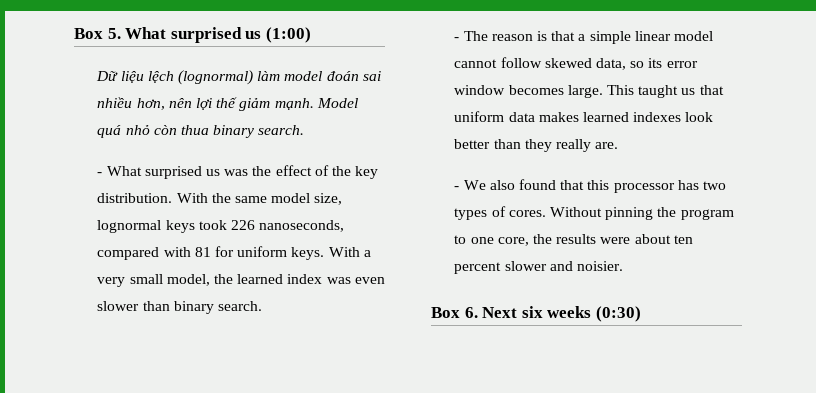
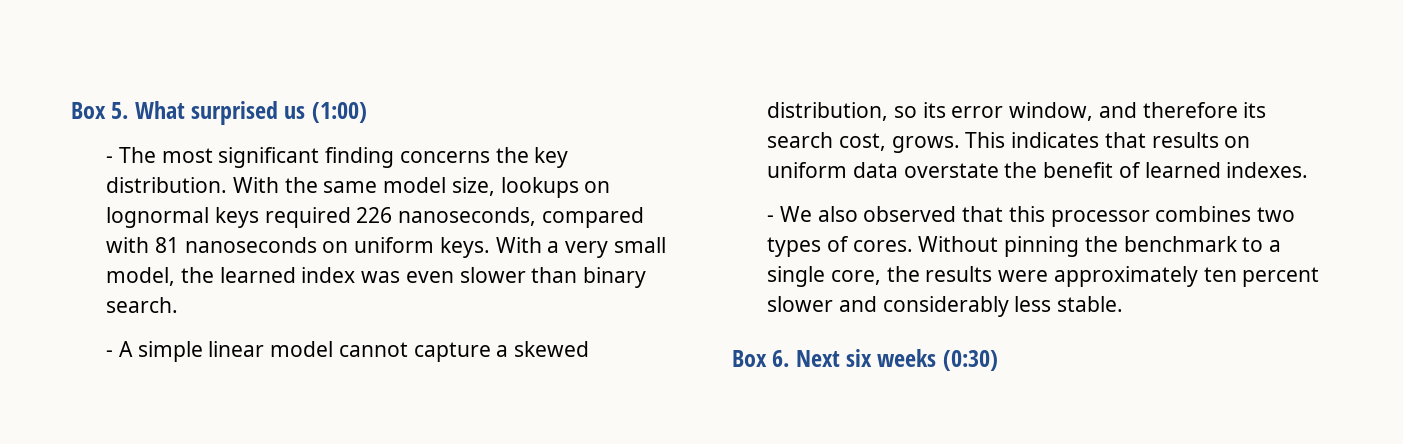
- Dữ liệu lệch (lognormal) làm model đoán sai nhiều hơn, nên lợi thế giảm mạnh. Model quá nhỏ còn thua binary search.
- - What surprised us was the effect of the key distribution.
+ - The most significant finding concerns the key distribution.
- With the same model size, lognormal keys took 226 nanoseconds, compared with 81 for uniform keys.
+ With the same model size, lookups on lognormal keys required 226 nanoseconds, compared with 81 nanoseconds on uniform keys.
- - The reason is that a simple linear model cannot follow skewed data, so its error window becomes large. This taught us that uniform data makes learned indexes look better than they really are.
+ - A simple linear model cannot capture a skewed distribution, so its error window, and therefore its search cost, grows. This indicates that results on uniform data overstate the benefit of learned indexes.
- - We also found that this processor has two types of cores.
+ - We also observed that this processor combines two types of cores.
- Without pinning the program to one core, the results were about ten percent slower and noisier.
+ Without pinning the benchmark to a single core, the results were approximately ten percent slower and considerably less stable.

